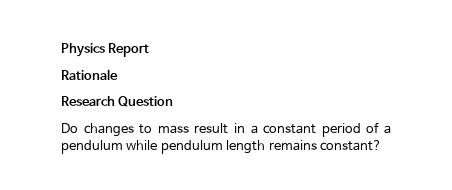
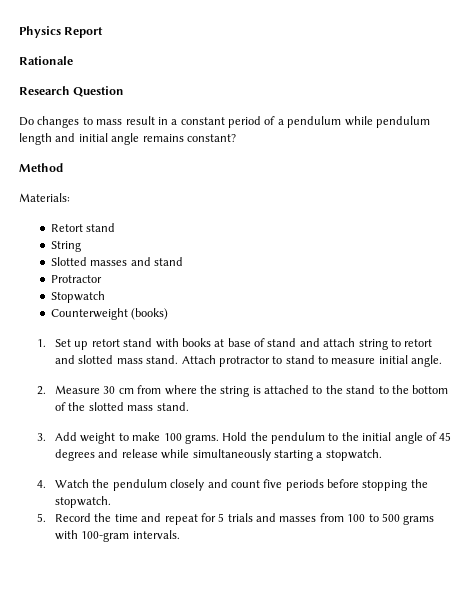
- Do changes to mass result in a constant period of a pendulum while pendulum length remains constant?
+ Do changes to mass result in a constant period of a pendulum while pendulum length and initial angle remains constant?
+ Method
+ Materials:
+ Retort stand
+ String
+ Slotted masses and stand
+ Protractor
+ Stopwatch
+ Counterweight (books)
+ 1. Set up retort stand with books at base of stand and attach string to retort and slotted mass stand. Attach protractor to stand to measure initial angle.
+ 2. Measure 30 cm from where the string is attached to the stand to the bottom of the slotted mass stand.
+ 3. Add weight to make 100 grams. Hold the pendulum to the initial angle of 45 degrees and release while simultaneously starting a stopwatch.
+ 4. Watch the pendulum closely and count five periods before stopping the stopwatch.
+ 5. Record the time and repeat for 5 trials and masses from 100 to 500 grams with 100-gram intervals.

